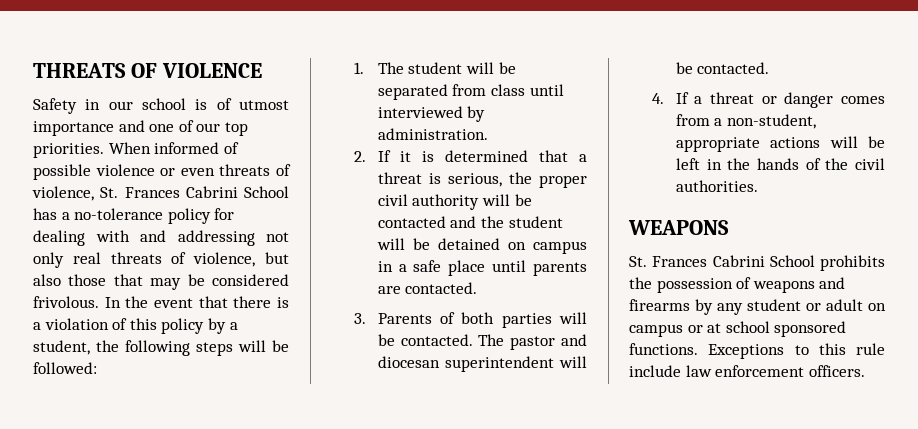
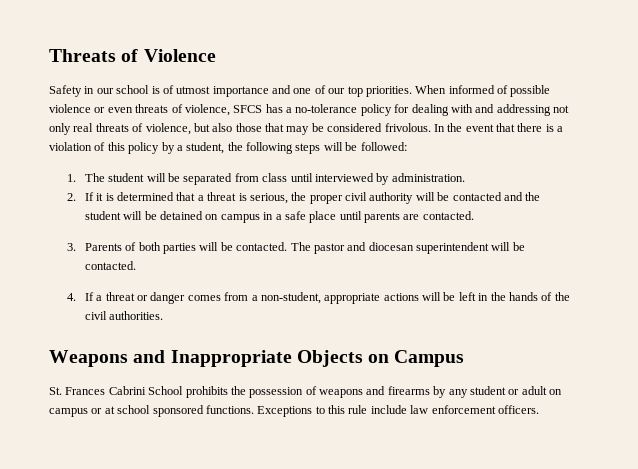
- THREATS OF VIOLENCE
+ Threats of Violence
- When informed of possible violence or even threats of violence, St. Frances Cabrini School has a no-tolerance policy for dealing with and addressing not only real threats of violence, but also those that may be considered frivolous.
+ When informed of possible violence or even threats of violence, SFCS has a no-tolerance policy for dealing with and addressing not only real threats of violence, but also those that may be considered frivolous.
- WEAPONS
+ Weapons and Inappropriate Objects on Campus

